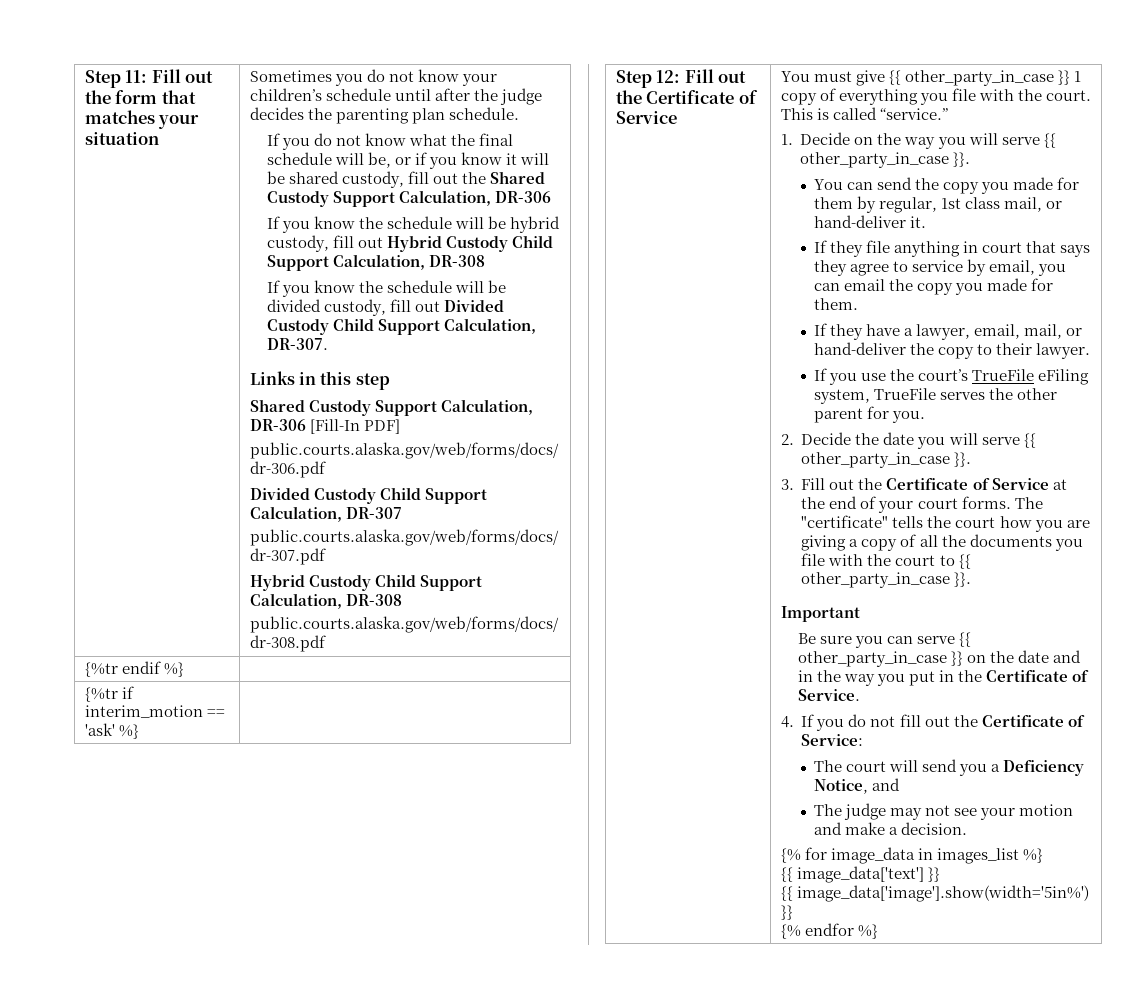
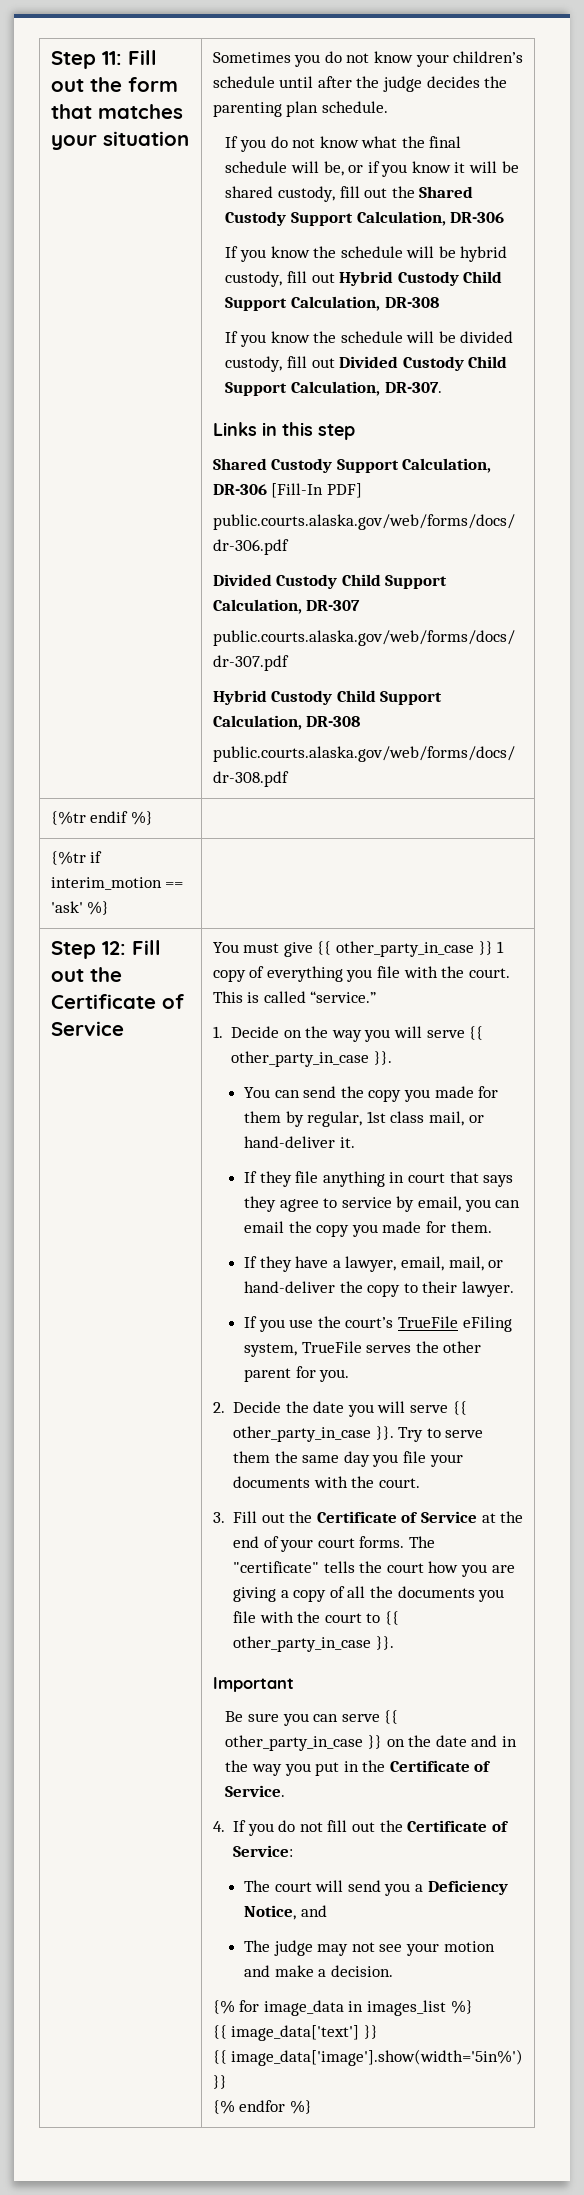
+ Try to serve them the same day you file your documents with the court.

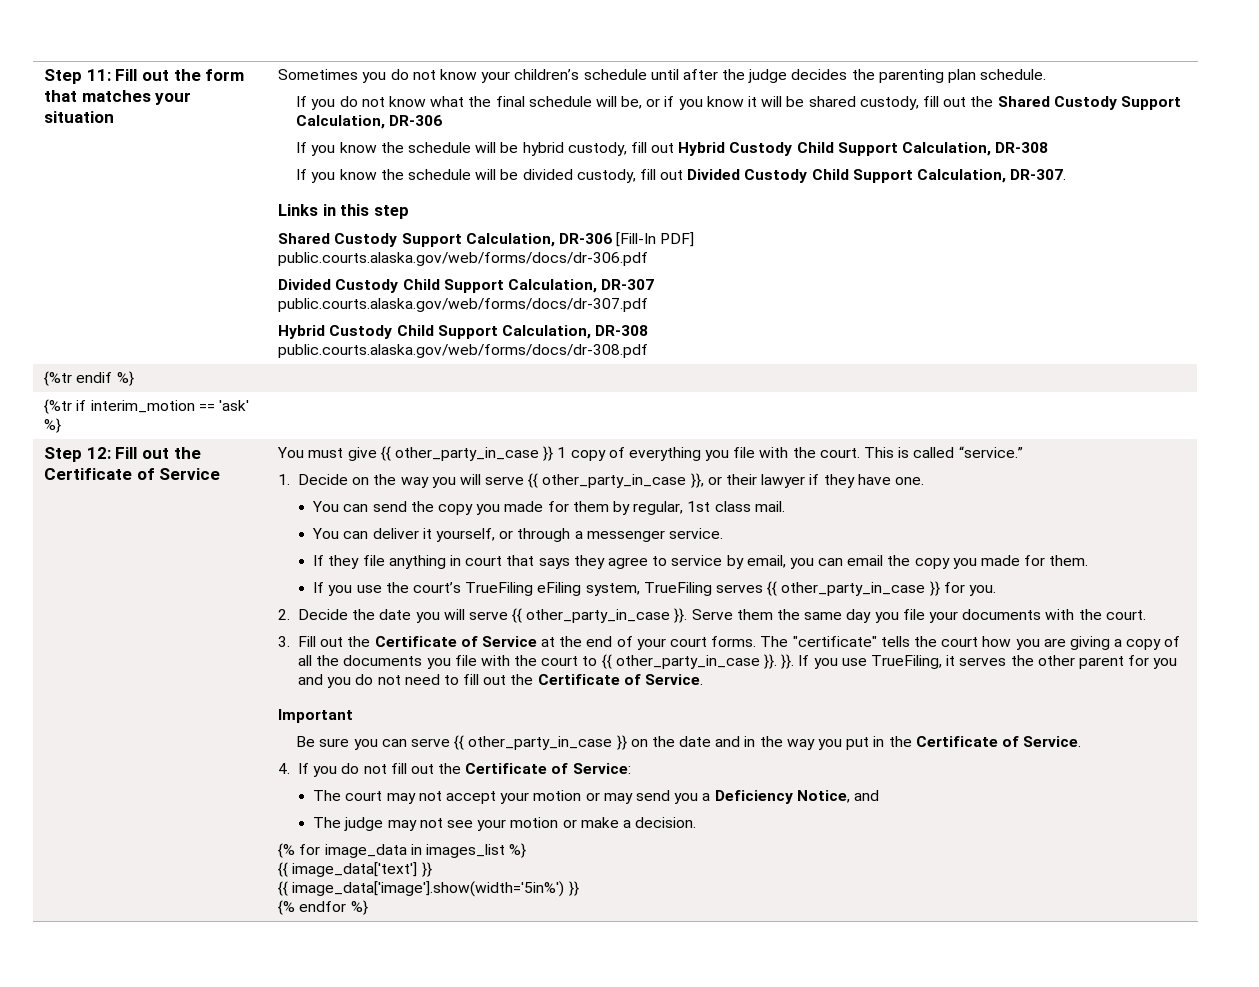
- 1. Decide on the way you will serve {{ other_party_in_case }}.
+ 1. Decide on the way you will serve {{ other_party_in_case }}, or their lawyer if they have one.
- You can send the copy you made for them by regular, 1st class mail, or hand-deliver it.
+ You can send the copy you made for them by regular, 1st class mail.
+ You can deliver it yourself, or through a messenger service.
- If they have a lawyer, email, mail, or hand-deliver the copy to their lawyer.
- If you use the court’s TrueFile eFiling system, TrueFile serves the other parent for you.
+ If you use the court’s TrueFiling eFiling system, TrueFiling serves {{ other_party_in_case }} for you.
- Try to serve them the same day you file your documents with the court.
+ Serve them the same day you file your documents with the court.
+ }}. If you use TrueFiling, it serves the other parent for you and you do not need to fill out the Certificate of Service.
- The court will send you a Deficiency Notice, and
+ The court may not accept your motion or may send you a Deficiency Notice, and
- The judge may not see your motion and make a decision.
+ The judge may not see your motion or make a decision.

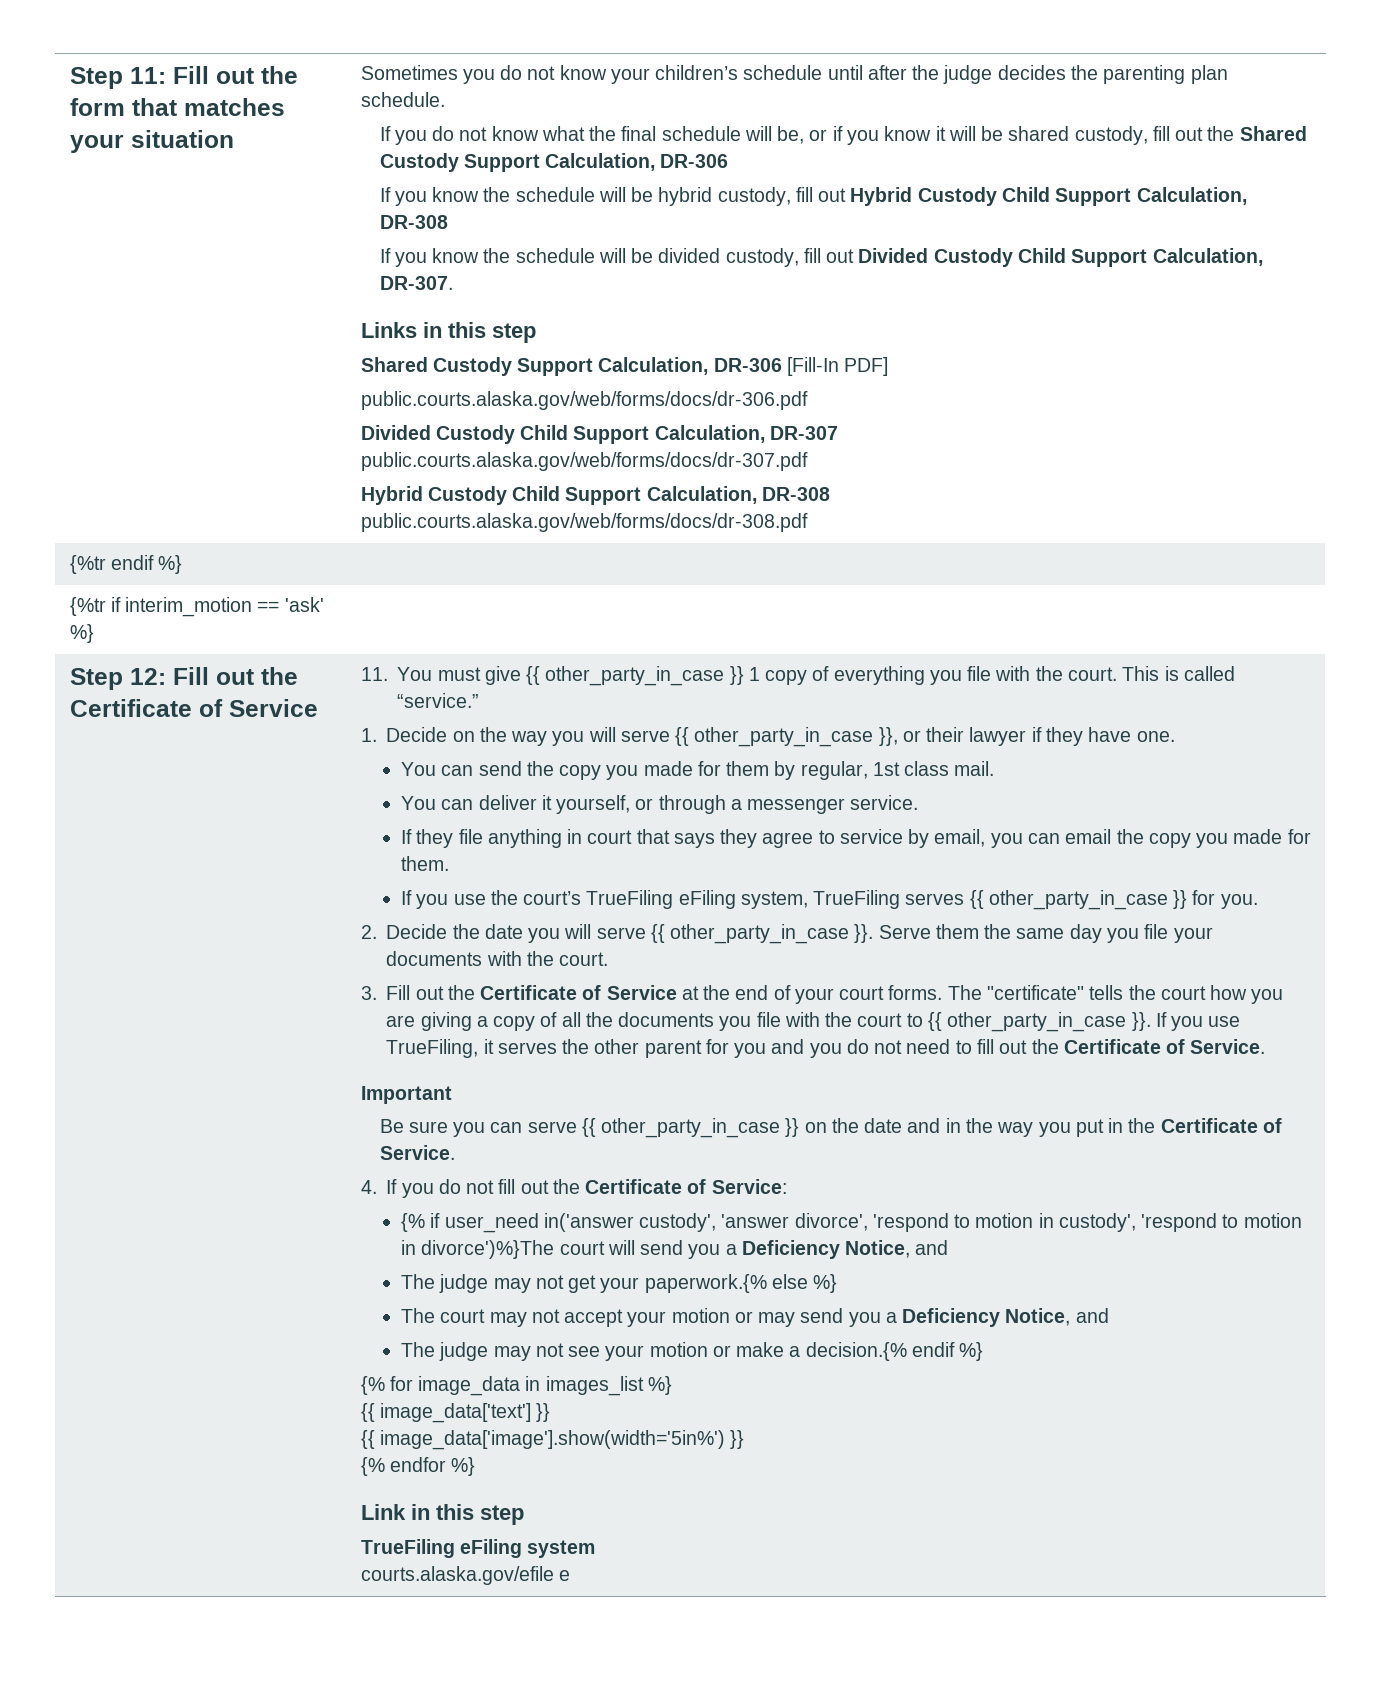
- You must give {{ other_party_in_case }} 1 copy of everything you file with the court.
+ 11. You must give {{ other_party_in_case }} 1 copy of everything you file with the court.
- The "certificate" tells the court how you are giving a copy of all the documents you file with the court to {{ other_party_in_case }}. }}.
+ The "certificate" tells the court how you are giving a copy of all the documents you file with the court to {{ other_party_in_case }}.
+ {% if user_need in('answer custody', 'answer divorce', 'respond to motion in custody', 'respond to motion in divorce')%}The court will send you a Deficiency Notice, and
+ The judge may not get your paperwork.{% else %}
- The judge may not see your motion or make a decision.
+ The judge may not see your motion or make a decision.{% endif %}
+ Link in this step
+ TrueFiling eFiling system
+ courts.alaska.gov/efile e

